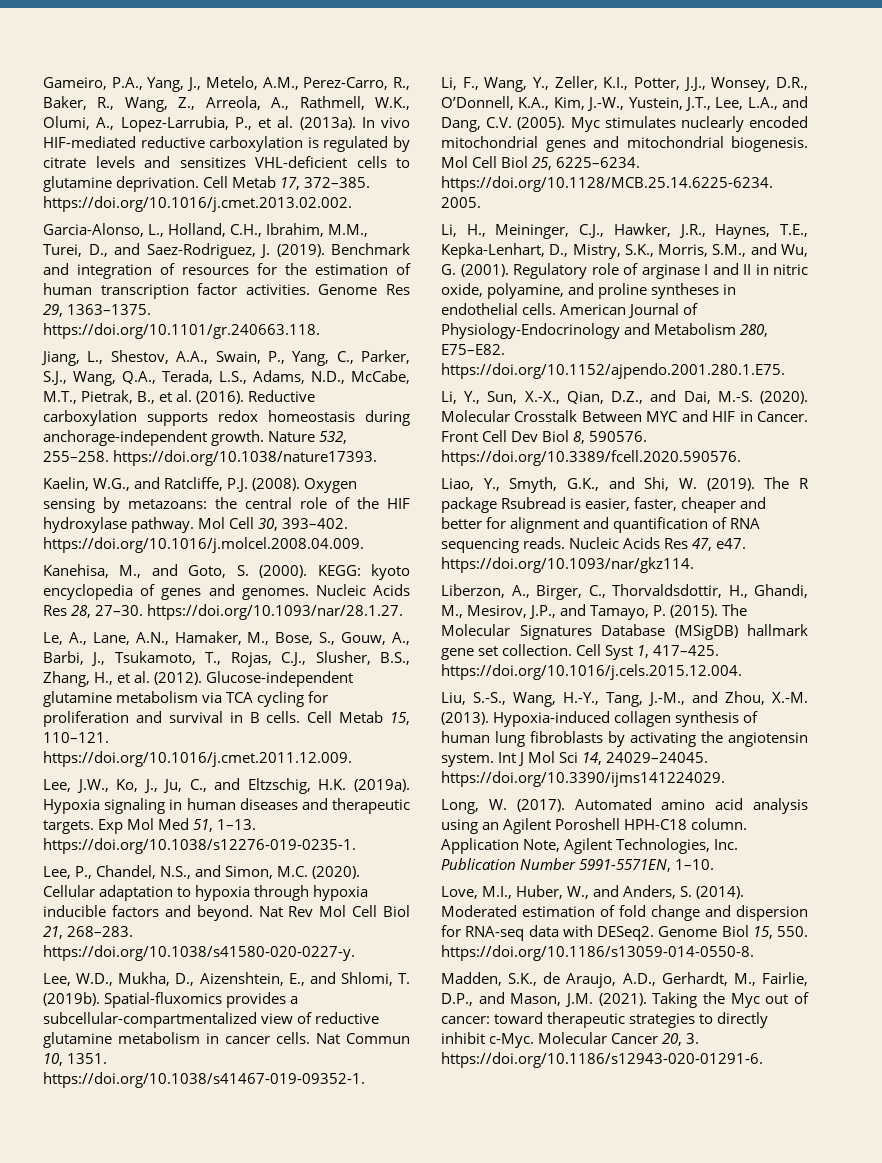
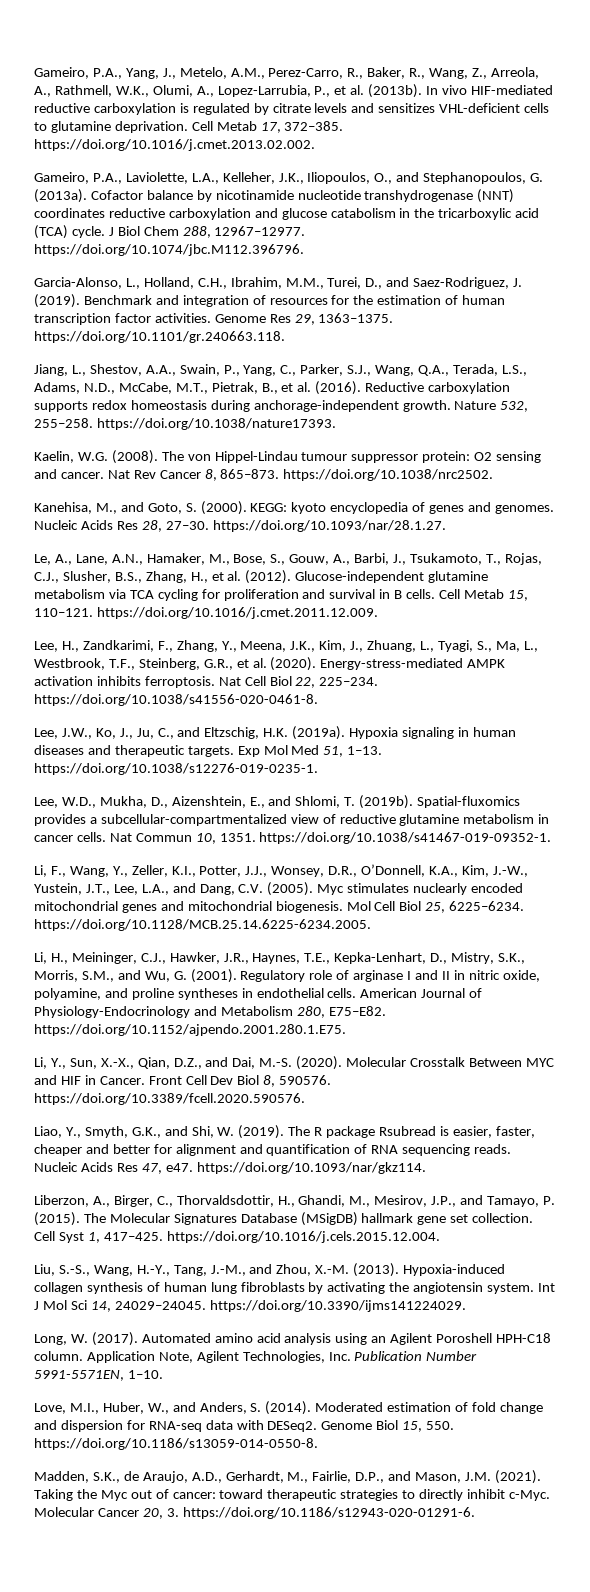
- Gameiro, P.A., Yang, J., Metelo, A.M., Perez-Carro, R., Baker, R., Wang, Z., Arreola, A., Rathmell, W.K., Olumi, A., Lopez-Larrubia, P., et al. (2013a).
+ Gameiro, P.A., Yang, J., Metelo, A.M., Perez-Carro, R., Baker, R., Wang, Z., Arreola, A., Rathmell, W.K., Olumi, A., Lopez-Larrubia, P., et al. (2013b).
+ Gameiro, P.A., Laviolette, L.A., Kelleher, J.K., Iliopoulos, O., and Stephanopoulos, G. (2013a). Cofactor balance by nicotinamide nucleotide transhydrogenase (NNT) coordinates reductive carboxylation and glucose catabolism in the tricarboxylic acid (TCA) cycle. J Biol Chem 288, 12967–12977. https://doi.org/10.1074/jbc.M112.396796.
- Kaelin, W.G., and Ratcliffe, P.J. (2008). Oxygen sensing by metazoans: the central role of the HIF hydroxylase pathway. Mol Cell 30, 393–402. https://doi.org/10.1016/j.molcel.2008.04.009.
+ Kaelin, W.G. (2008). The von Hippel-Lindau tumour suppressor protein: O2 sensing and cancer. Nat Rev Cancer 8, 865–873. https://doi.org/10.1038/nrc2502.
+ Lee, H., Zandkarimi, F., Zhang, Y., Meena, J.K., Kim, J., Zhuang, L., Tyagi, S., Ma, L., Westbrook, T.F., Steinberg, G.R., et al. (2020). Energy-stress-mediated AMPK activation inhibits ferroptosis. Nat Cell Biol 22, 225–234. https://doi.org/10.1038/s41556-020-0461-8.
- Lee, P., Chandel, N.S., and Simon, M.C. (2020). Cellular adaptation to hypoxia through hypoxia inducible factors and beyond. Nat Rev Mol Cell Biol 21, 268–283. https://doi.org/10.1038/s41580-020-0227-y.

